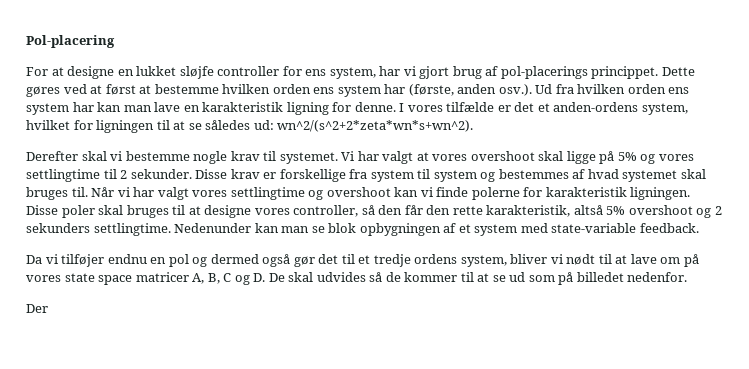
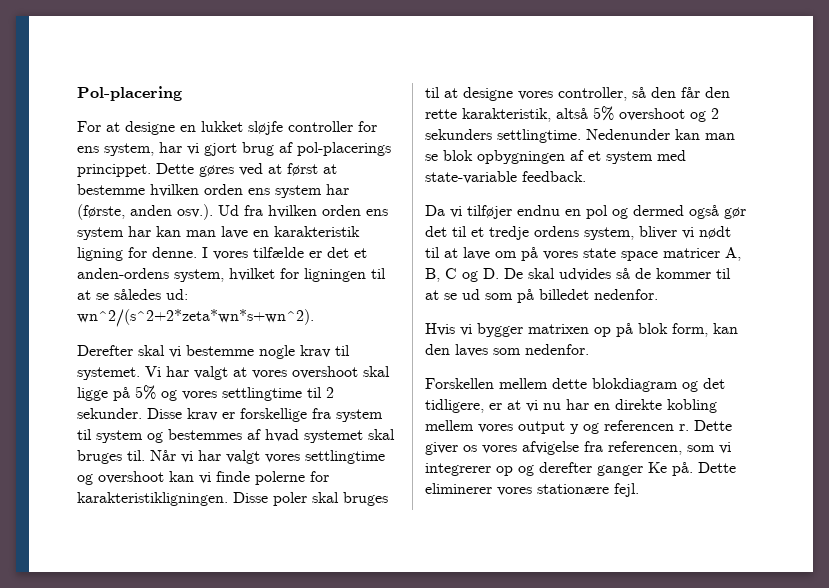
- Når vi har valgt vores settlingtime og overshoot kan vi finde polerne for karakteristik ligningen.
+ Når vi har valgt vores settlingtime og overshoot kan vi finde polerne for karakteristikligningen.
- Der
+ Hvis vi bygger matrixen op på blok form, kan den laves som nedenfor.
+ Forskellen mellem dette blokdiagram og det tidligere, er at vi nu har en direkte kobling mellem vores output y og referencen r. Dette giver os vores afvigelse fra referencen, som vi integrerer op og derefter ganger Ke på. Dette eliminerer vores stationære fejl.

